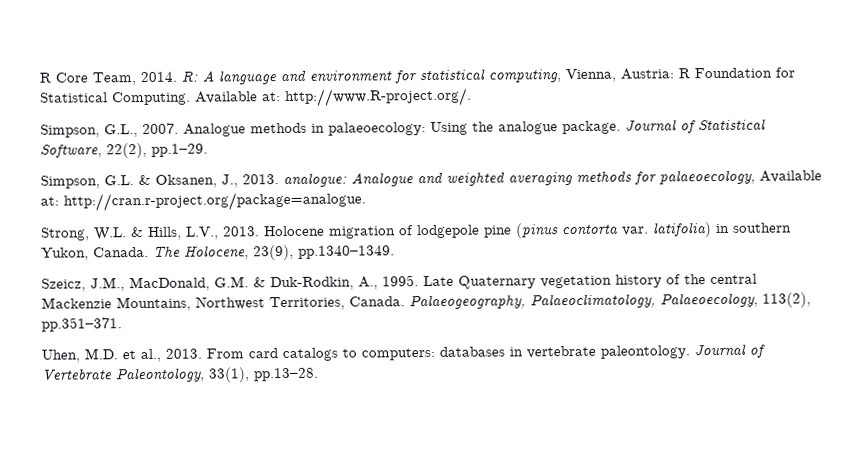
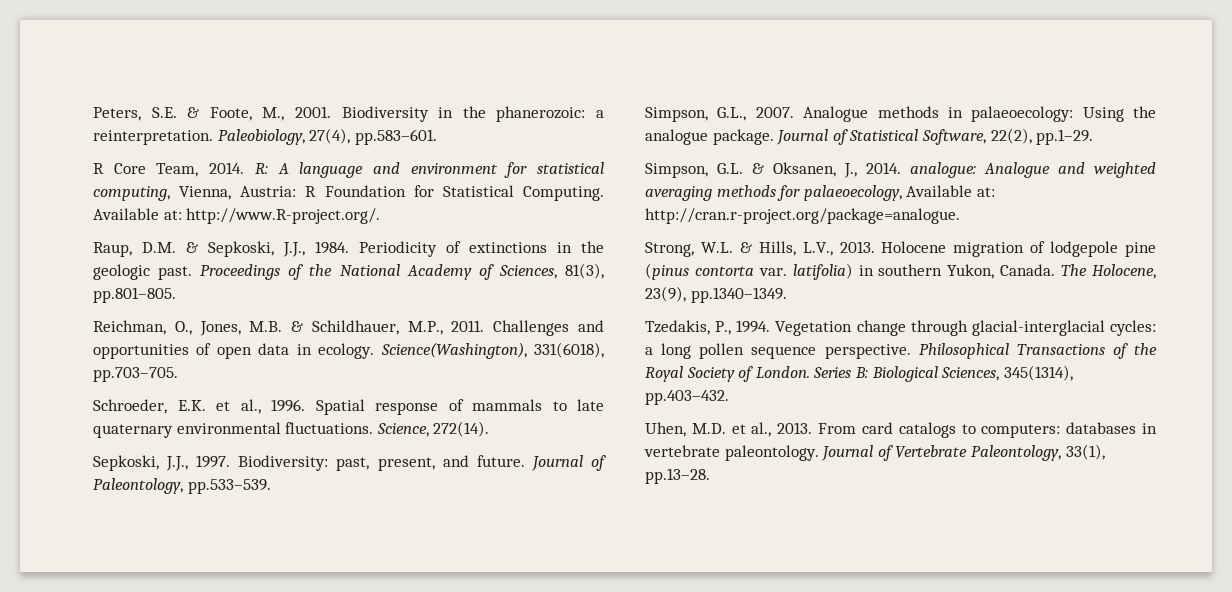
+ Peters, S.E. & Foote, M., 2001. Biodiversity in the phanerozoic: a reinterpretation. Paleobiology, 27(4), pp.583–601.
+ Raup, D.M. & Sepkoski, J.J., 1984. Periodicity of extinctions in the geologic past. Proceedings of the National Academy of Sciences, 81(3), pp.801–805.
+ Reichman, O., Jones, M.B. & Schildhauer, M.P., 2011. Challenges and opportunities of open data in ecology. Science(Washington), 331(6018), pp.703–705.
+ Schroeder, E.K. et al., 1996. Spatial response of mammals to late quaternary environmental fluctuations. Science, 272(14).
+ Sepkoski, J.J., 1997. Biodiversity: past, present, and future. Journal of Paleontology, pp.533–539.
- Simpson, G.L. & Oksanen, J., 2013. analogue: Analogue and weighted averaging methods for palaeoecology, Available at: http://cran.r-project.org/package=analogue.
+ Simpson, G.L. & Oksanen, J., 2014. analogue: Analogue and weighted averaging methods for palaeoecology, Available at: http://cran.r-project.org/package=analogue.
- Szeicz, J.M., MacDonald, G.M. & Duk-Rodkin, A., 1995. Late Quaternary vegetation history of the central Mackenzie Mountains, Northwest Territories, Canada. Palaeogeography, Palaeoclimatology, Palaeoecology, 113(2), pp.351–371.
+ Tzedakis, P., 1994. Vegetation change through glacial-interglacial cycles: a long pollen sequence perspective. Philosophical Transactions of the Royal Society of London. Series B: Biological Sciences, 345(1314), pp.403–432.

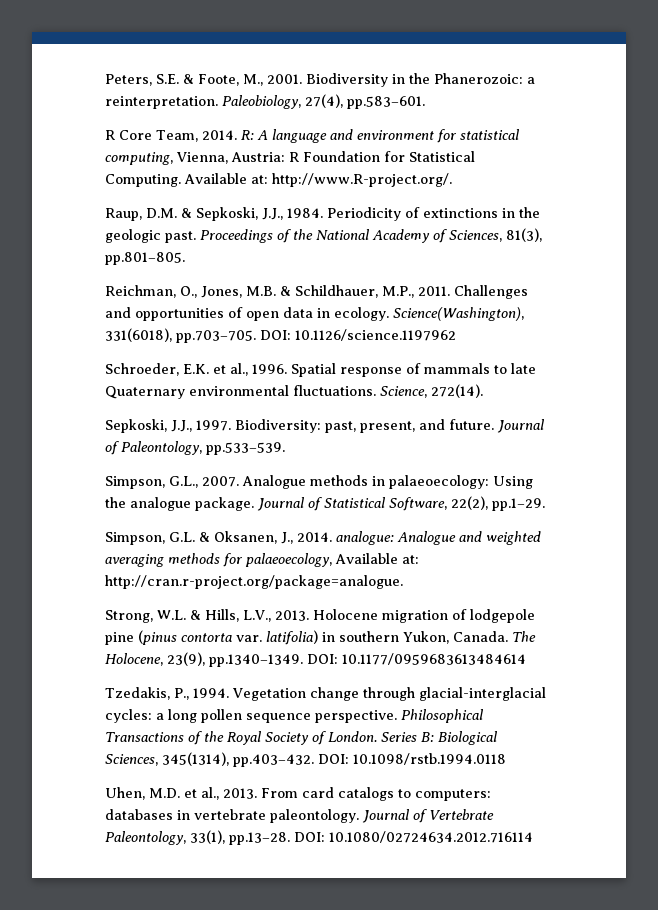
- Biodiversity in the phanerozoic: a reinterpretation.
+ Biodiversity in the Phanerozoic: a reinterpretation.
- Science(Washington), 331(6018), pp.703–705.
+ Science(Washington), 331(6018), pp.703–705. DOI: 10.1126/science.1197962
- Spatial response of mammals to late quaternary environmental fluctuations.
+ Spatial response of mammals to late Quaternary environmental fluctuations.
- The Holocene, 23(9), pp.1340–1349.
+ The Holocene, 23(9), pp.1340–1349. DOI: 10.1177/0959683613484614
- Series B: Biological Sciences, 345(1314), pp.403–432.
+ Series B: Biological Sciences, 345(1314), pp.403–432. DOI: 10.1098/rstb.1994.0118
- Journal of Vertebrate Paleontology, 33(1), pp.13–28.
+ Journal of Vertebrate Paleontology, 33(1), pp.13–28. DOI: 10.1080/02724634.2012.716114

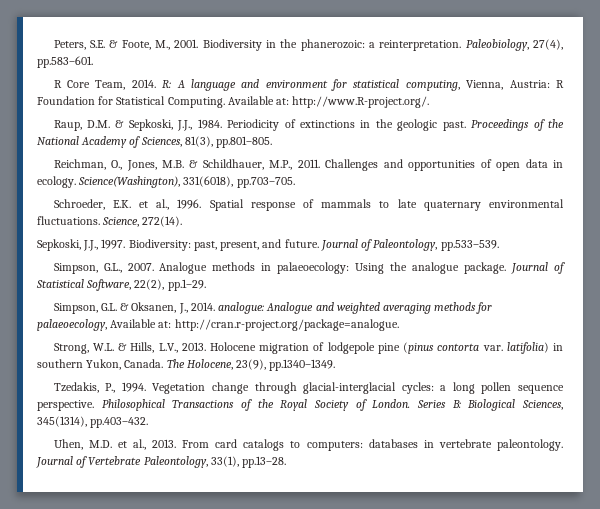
- Biodiversity in the Phanerozoic: a reinterpretation.
+ Biodiversity in the phanerozoic: a reinterpretation.
- Science(Washington), 331(6018), pp.703–705. DOI: 10.1126/science.1197962
+ Science(Washington), 331(6018), pp.703–705.
- Spatial response of mammals to late Quaternary environmental fluctuations.
+ Spatial response of mammals to late quaternary environmental fluctuations.
- The Holocene, 23(9), pp.1340–1349. DOI: 10.1177/0959683613484614
+ The Holocene, 23(9), pp.1340–1349.
- Series B: Biological Sciences, 345(1314), pp.403–432. DOI: 10.1098/rstb.1994.0118
+ Series B: Biological Sciences, 345(1314), pp.403–432.
- Journal of Vertebrate Paleontology, 33(1), pp.13–28. DOI: 10.1080/02724634.2012.716114
+ Journal of Vertebrate Paleontology, 33(1), pp.13–28.

